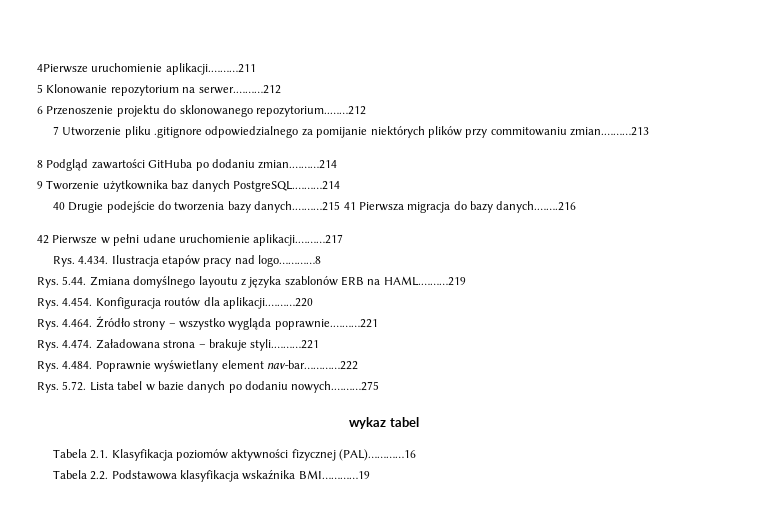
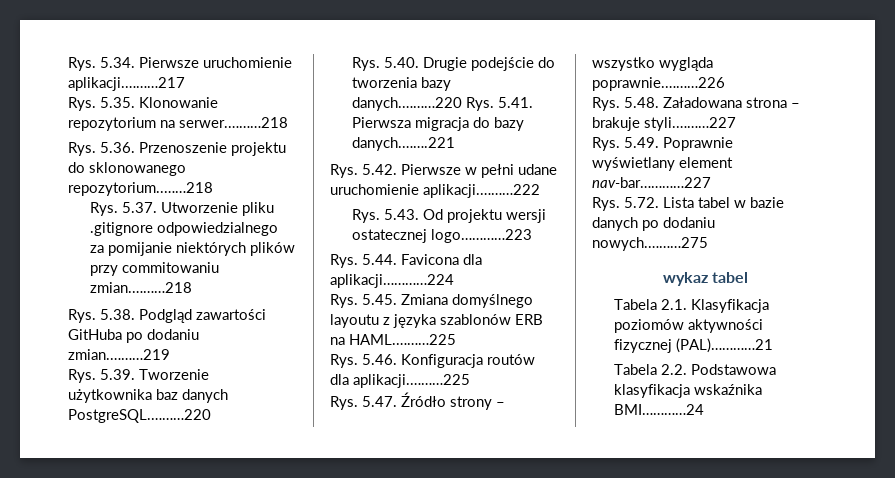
- 4Pierwsze uruchomienie aplikacji.………211
- 5 Klonowanie repozytorium na serwer.………212
- 6 Przenoszenie projektu do sklonowanego repozytorium..……212
- 7 Utworzenie pliku .gitignore odpowiedzialnego za pomijanie niektórych plików przy commitowaniu zmian.………213
- 8 Podgląd zawartości GitHuba po dodaniu zmian.………214
- 9 Tworzenie użytkownika baz danych PostgreSQL.………214
- 40 Drugie podejście do tworzenia bazy danych.………215 41 Pierwsza migracja do bazy danych.…….216
- 42 Pierwsze w pełni udane uruchomienie aplikacji.………217
- Rys. 4.434. Ilustracja etapów pracy nad logo…………8
- Rys. 5.44. Zmiana domyślnego layoutu z języka szablonów ERB na HAML.………219
- Rys. 4.454. Konfiguracja routów dla aplikacji.………220
- Rys. 4.464. Źródło strony – wszystko wygląda poprawnie.………221
- Rys. 4.474. Załadowana strona – brakuje styli.………221
- Rys. 4.484. Poprawnie wyświetlany element nav-bar…………222
+ Rys. 5.34. Pierwsze uruchomienie aplikacji.………217
+ Rys. 5.35. Klonowanie repozytorium na serwer.………218
+ Rys. 5.36. Przenoszenie projektu do sklonowanego repozytorium..……218
+ Rys. 5.37. Utworzenie pliku .gitignore odpowiedzialnego za pomijanie niektórych plików przy commitowaniu zmian.………218
+ Rys. 5.38. Podgląd zawartości GitHuba po dodaniu zmian.………219
+ Rys. 5.39. Tworzenie użytkownika baz danych PostgreSQL.………220
+ Rys. 5.40. Drugie podejście do tworzenia bazy danych.………220 Rys. 5.41. Pierwsza migracja do bazy danych.…….221
+ Rys. 5.42. Pierwsze w pełni udane uruchomienie aplikacji.………222
+ Rys. 5.43. Od projektu wersji ostatecznej logo…………223
+ Rys. 5.44. Favicona dla aplikacji…………224
+ Rys. 5.45. Zmiana domyślnego layoutu z języka szablonów ERB na HAML.………225
+ Rys. 5.46. Konfiguracja routów dla aplikacji.………225
+ Rys. 5.47. Źródło strony – wszystko wygląda poprawnie.………226
+ Rys. 5.48. Załadowana strona – brakuje styli.………227
+ Rys. 5.49. Poprawnie wyświetlany element nav-bar…………227
- Tabela 2.1. Klasyfikacja poziomów aktywności fizycznej (PAL)…………16
+ Tabela 2.1. Klasyfikacja poziomów aktywności fizycznej (PAL)…………21
- Tabela 2.2. Podstawowa klasyfikacja wskaźnika BMI…………19
+ Tabela 2.2. Podstawowa klasyfikacja wskaźnika BMI…………24

